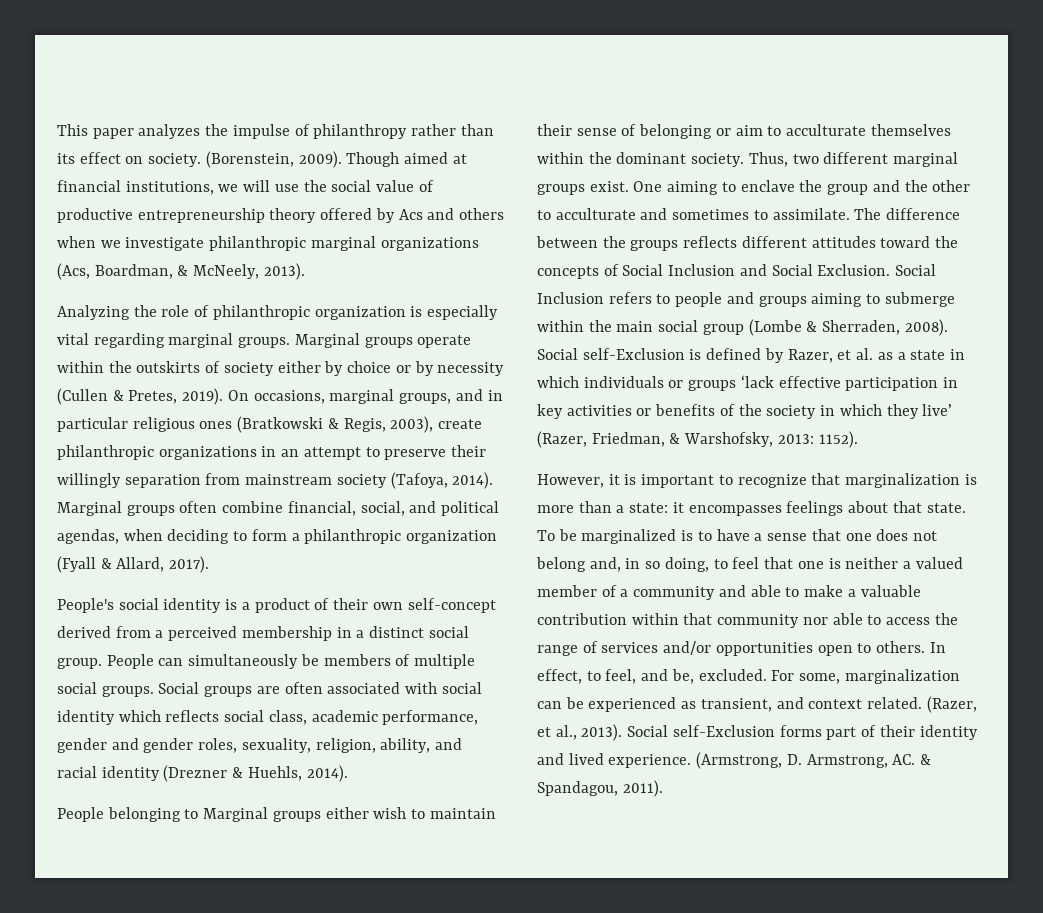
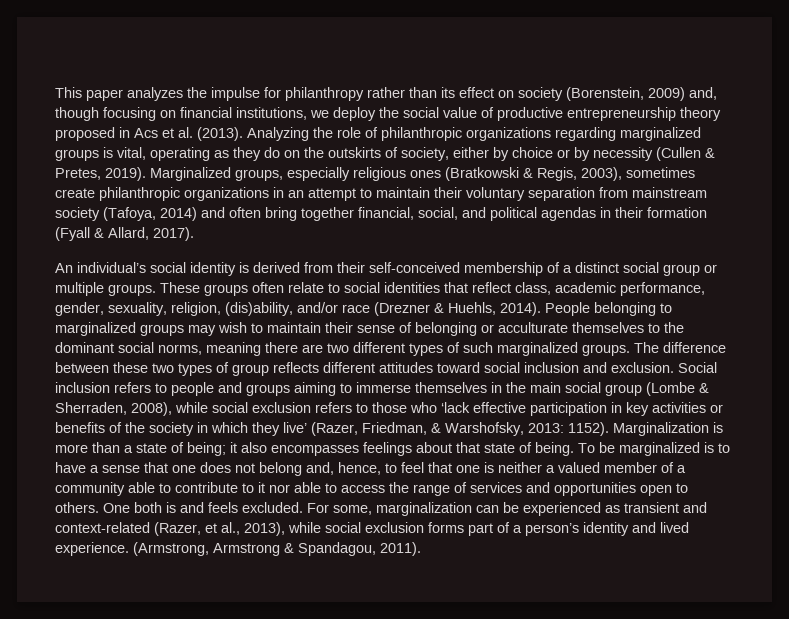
- This paper analyzes the impulse of philanthropy rather than its effect on society. (Borenstein, 2009). Though aimed at financial institutions, we will use the social value of productive entrepreneurship theory offered by Acs and others when we investigate philanthropic marginal organizations (Acs, Boardman, & McNeely, 2013).
- Analyzing the role of philanthropic organization is especially vital regarding marginal groups. Marginal groups operate within the outskirts of society either by choice or by necessity (Cullen & Pretes, 2019).
+ This paper analyzes the impulse for philanthropy rather than its effect on society (Borenstein, 2009) and, though focusing on financial institutions, we deploy the social value of productive entrepreneurship theory proposed in Acs et al. (2013). Analyzing the role of philanthropic organizations regarding marginalized groups is vital, operating as they do on the outskirts of society, either by choice or by necessity (Cullen & Pretes, 2019).
- On occasions, marginal groups, and in particular religious ones (Bratkowski & Regis, 2003), create philanthropic organizations in an attempt to preserve their willingly separation from mainstream society (Tafoya, 2014). Marginal groups often combine financial, social, and political agendas, when deciding to form a philanthropic organization (Fyall & Allard, 2017).
+ Marginalized groups, especially religious ones (Bratkowski & Regis, 2003), sometimes create philanthropic organizations in an attempt to maintain their voluntary separation from mainstream society (Tafoya, 2014) and often bring together financial, social, and political agendas in their formation (Fyall & Allard, 2017).
- People's social identity is a product of their own self-concept derived from a perceived membership in a distinct social group. People can simultaneously be members of multiple social groups. Social groups are often associated with social identity which reflects social class, academic performance, gender and gender roles, sexuality, religion, ability, and racial identity (Drezner & Huehls, 2014).
- People belonging to Marginal groups either wish to maintain their sense of belonging or aim to acculturate themselves within the dominant society. Thus, two different marginal groups exist. One aiming to enclave the group and the other to acculturate and sometimes to assimilate. The difference between the groups reflects different attitudes toward the concepts of Social Inclusion and Social Exclusion. Social Inclusion refers to people and groups aiming to submerge within the main social group (Lombe & Sherraden, 2008). Social self-Exclusion is defined by Razer, et al. as a state in which individuals or groups ‘lack effective participation in key activities or benefits of the society in which they live’ (Razer, Friedman, & Warshofsky, 2013:
+ An individual’s social identity is derived from their self-conceived membership of a distinct social group or multiple groups. These groups often relate to social identities that reflect class, academic performance, gender, sexuality, religion, (dis)ability, and/or race (Drezner & Huehls, 2014). People belonging to marginalized groups may wish to maintain their sense of belonging or acculturate themselves to the dominant social norms, meaning there are two different types of such marginalized groups. The difference between these two types of group reflects different attitudes toward social inclusion and exclusion. Social inclusion refers to people and groups aiming to immerse themselves in the main social group (Lombe & Sherraden, 2008), while social exclusion refers to those who ‘lack effective participation in key activities or benefits of the society in which they live’ (Razer, Friedman, & Warshofsky, 2013:
- 1152).
- However, it is important to recognize that marginalization is more than a state: it encompasses feelings about that state.
+ 1152). Marginalization is more than a state of being; it also encompasses feelings about that state of being.
- To be marginalized is to have a sense that one does not belong and, in so doing, to feel that one is neither a valued member of a community and able to make a valuable contribution within that community nor able to access the range of services and/or opportunities open to others.
+ To be marginalized is to have a sense that one does not belong and, hence, to feel that one is neither a valued member of a community able to contribute to it nor able to access the range of services and opportunities open to others.
- In effect, to feel, and be, excluded.
+ One both is and feels excluded.
- For some, marginalization can be experienced as transient, and context related. (Razer, et al., 2013). Social self-Exclusion forms part of their identity and lived experience.
+ For some, marginalization can be experienced as transient and context-related (Razer, et al., 2013), while social exclusion forms part of a person’s identity and lived experience.
- (Armstrong, D. Armstrong, AC. & Spandagou, 2011).
+ (Armstrong, Armstrong & Spandagou, 2011).

